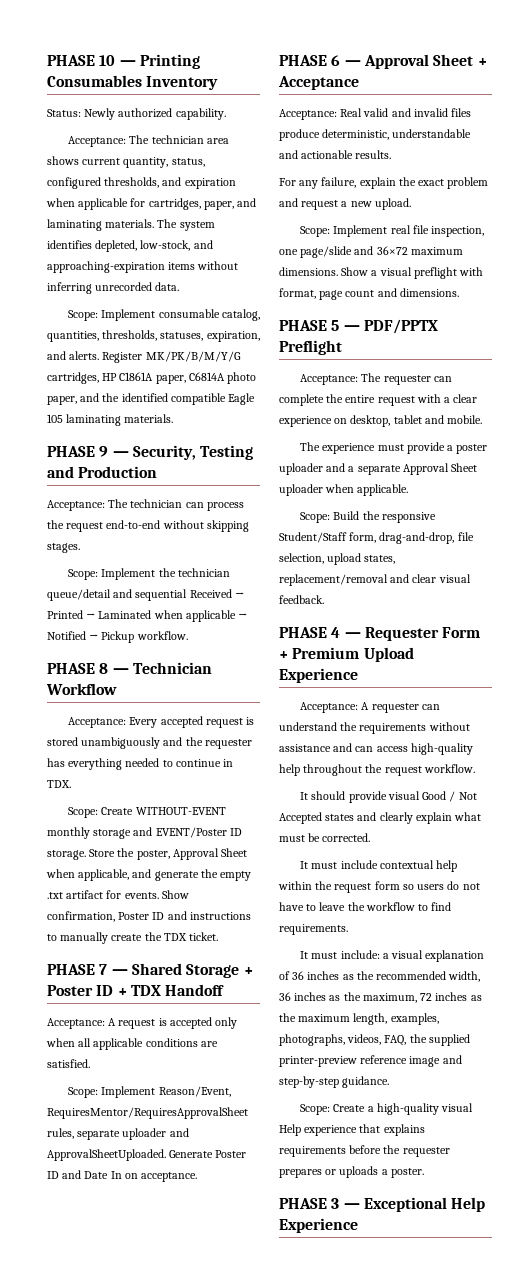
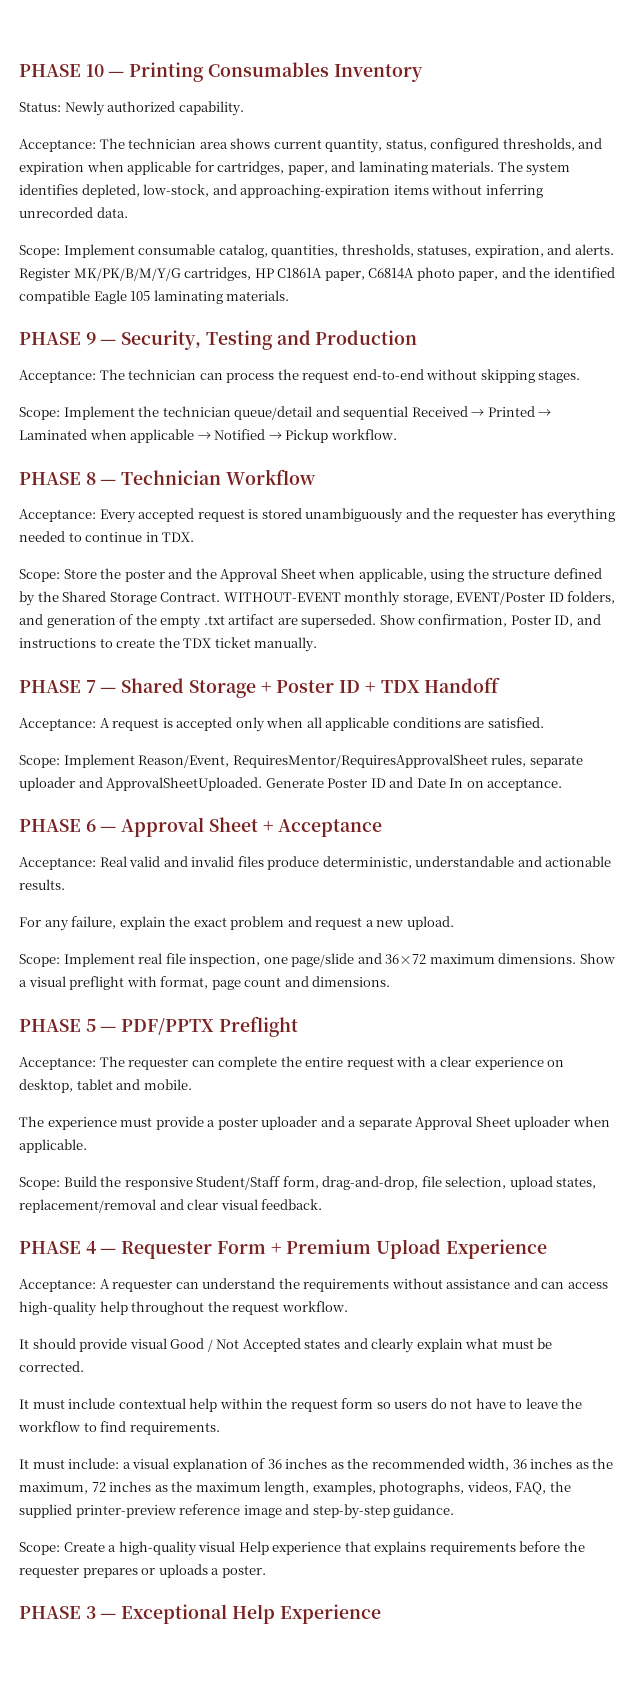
- Scope: Create WITHOUT-EVENT monthly storage and EVENT/Poster ID storage. Store the poster, Approval Sheet when applicable, and generate the empty .txt artifact for events.
+ Scope: Store the poster and the Approval Sheet when applicable, using the structure defined by the Shared Storage Contract. WITHOUT-EVENT monthly storage, EVENT/Poster ID folders, and generation of the empty .txt artifact are superseded.
- Show confirmation, Poster ID and instructions to manually create the TDX ticket.
+ Show confirmation, Poster ID, and instructions to create the TDX ticket manually.

